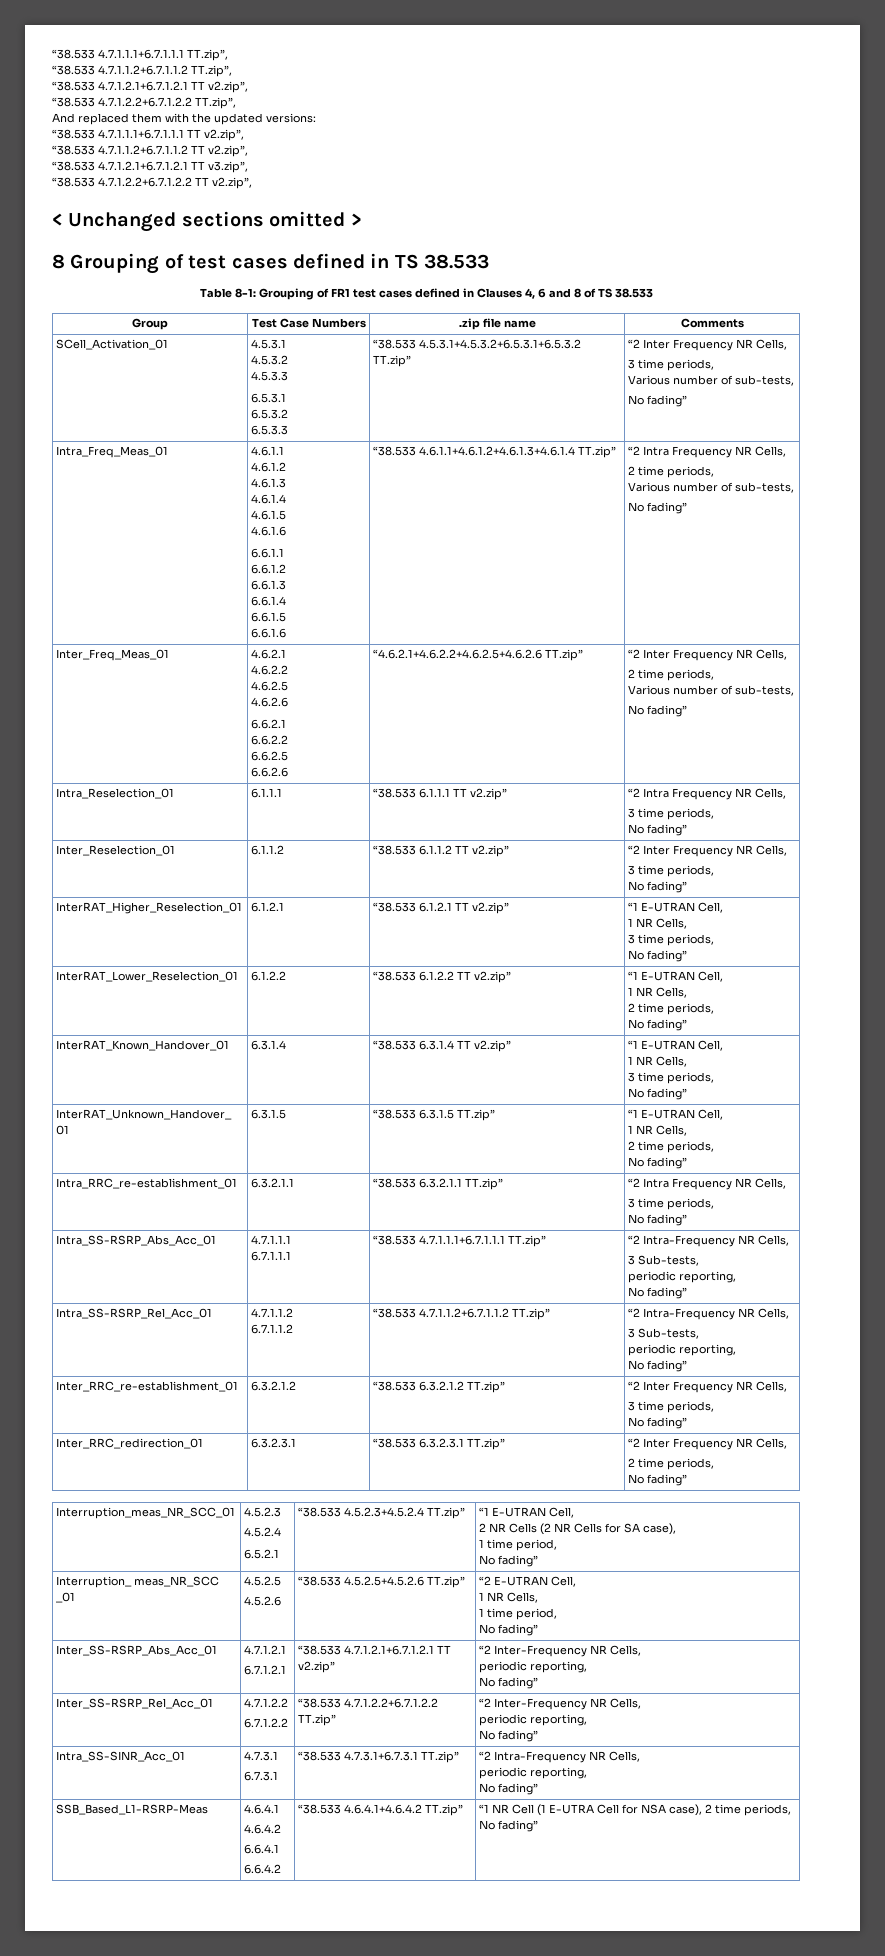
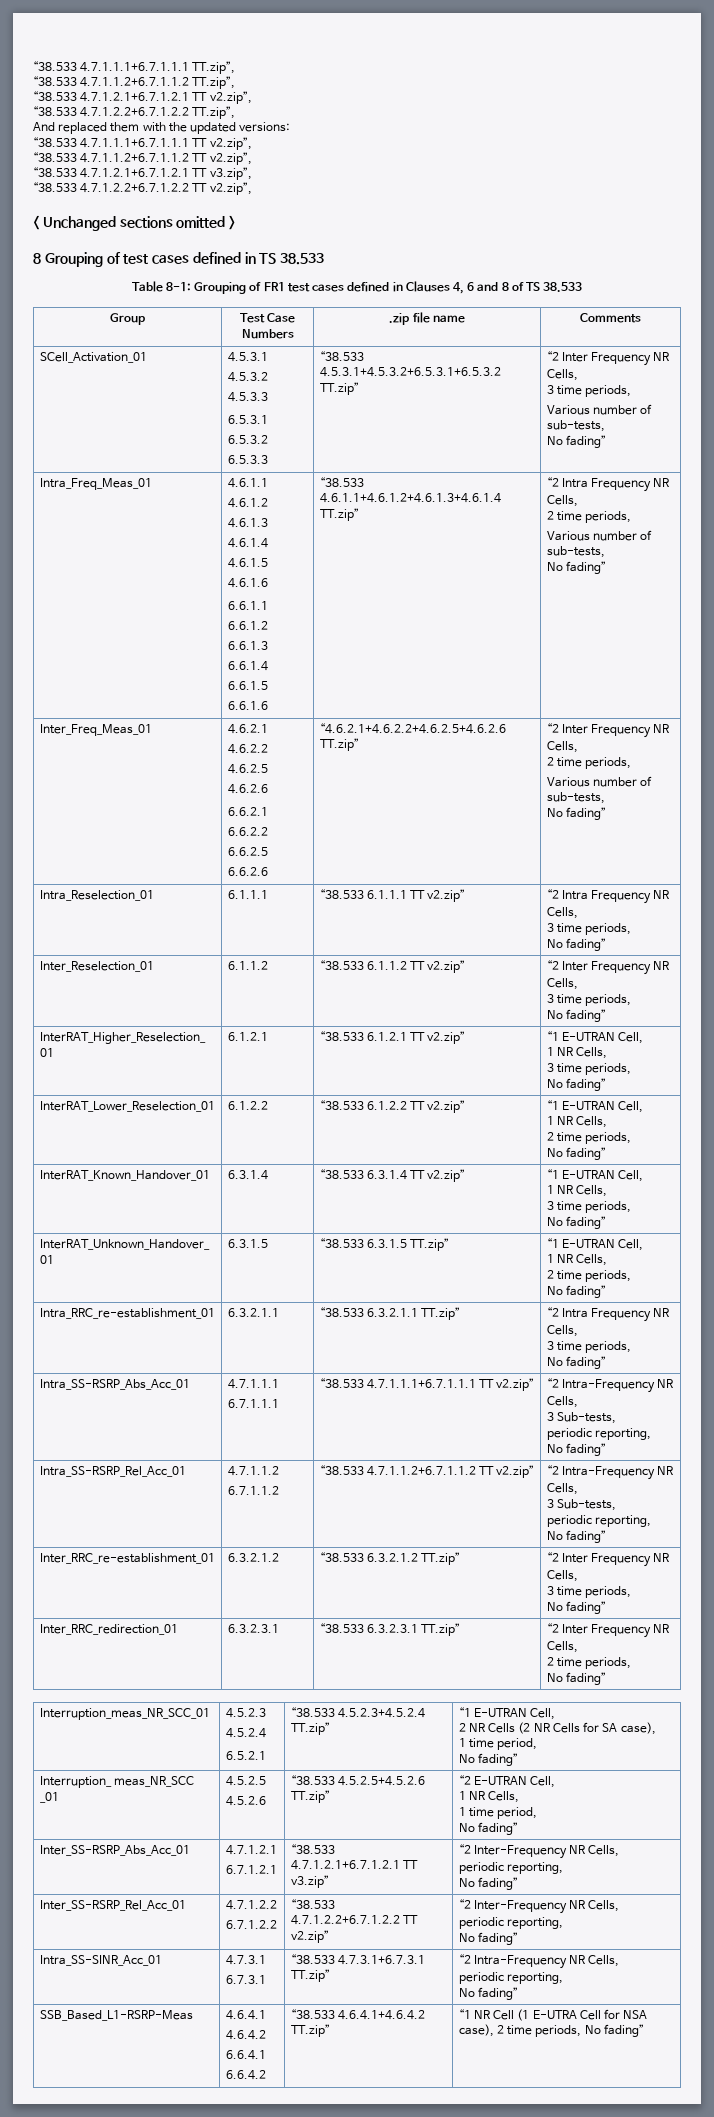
  Intra_SS-RSRP_Abs_Acc_01 | 4.7.1.1.1
- 6.7.1.1.1 | “38.533 4.7.1.1.1+6.7.1.1.1 TT.zip” | “2 Intra-Frequency NR Cells,
+ 6.7.1.1.1 | “38.533 4.7.1.1.1+6.7.1.1.1 TT v2.zip” | “2 Intra-Frequency NR Cells,
  Intra_SS-RSRP_Rel_Acc_01 | 4.7.1.1.2
- 6.7.1.1.2 | “38.533 4.7.1.1.2+6.7.1.1.2 TT.zip” | “2 Intra-Frequency NR Cells,
+ 6.7.1.1.2 | “38.533 4.7.1.1.2+6.7.1.1.2 TT v2.zip” | “2 Intra-Frequency NR Cells,
  Inter_SS-RSRP_Abs_Acc_01 | 4.7.1.2.1
- 6.7.1.2.1 | “38.533 4.7.1.2.1+6.7.1.2.1 TT v2.zip” | “2 Inter-Frequency NR Cells,
+ 6.7.1.2.1 | “38.533 4.7.1.2.1+6.7.1.2.1 TT v3.zip” | “2 Inter-Frequency NR Cells,
  Inter_SS-RSRP_Rel_Acc_01 | 4.7.1.2.2
- 6.7.1.2.2 | “38.533 4.7.1.2.2+6.7.1.2.2 TT.zip” | “2 Inter-Frequency NR Cells,
+ 6.7.1.2.2 | “38.533 4.7.1.2.2+6.7.1.2.2 TT v2.zip” | “2 Inter-Frequency NR Cells,

